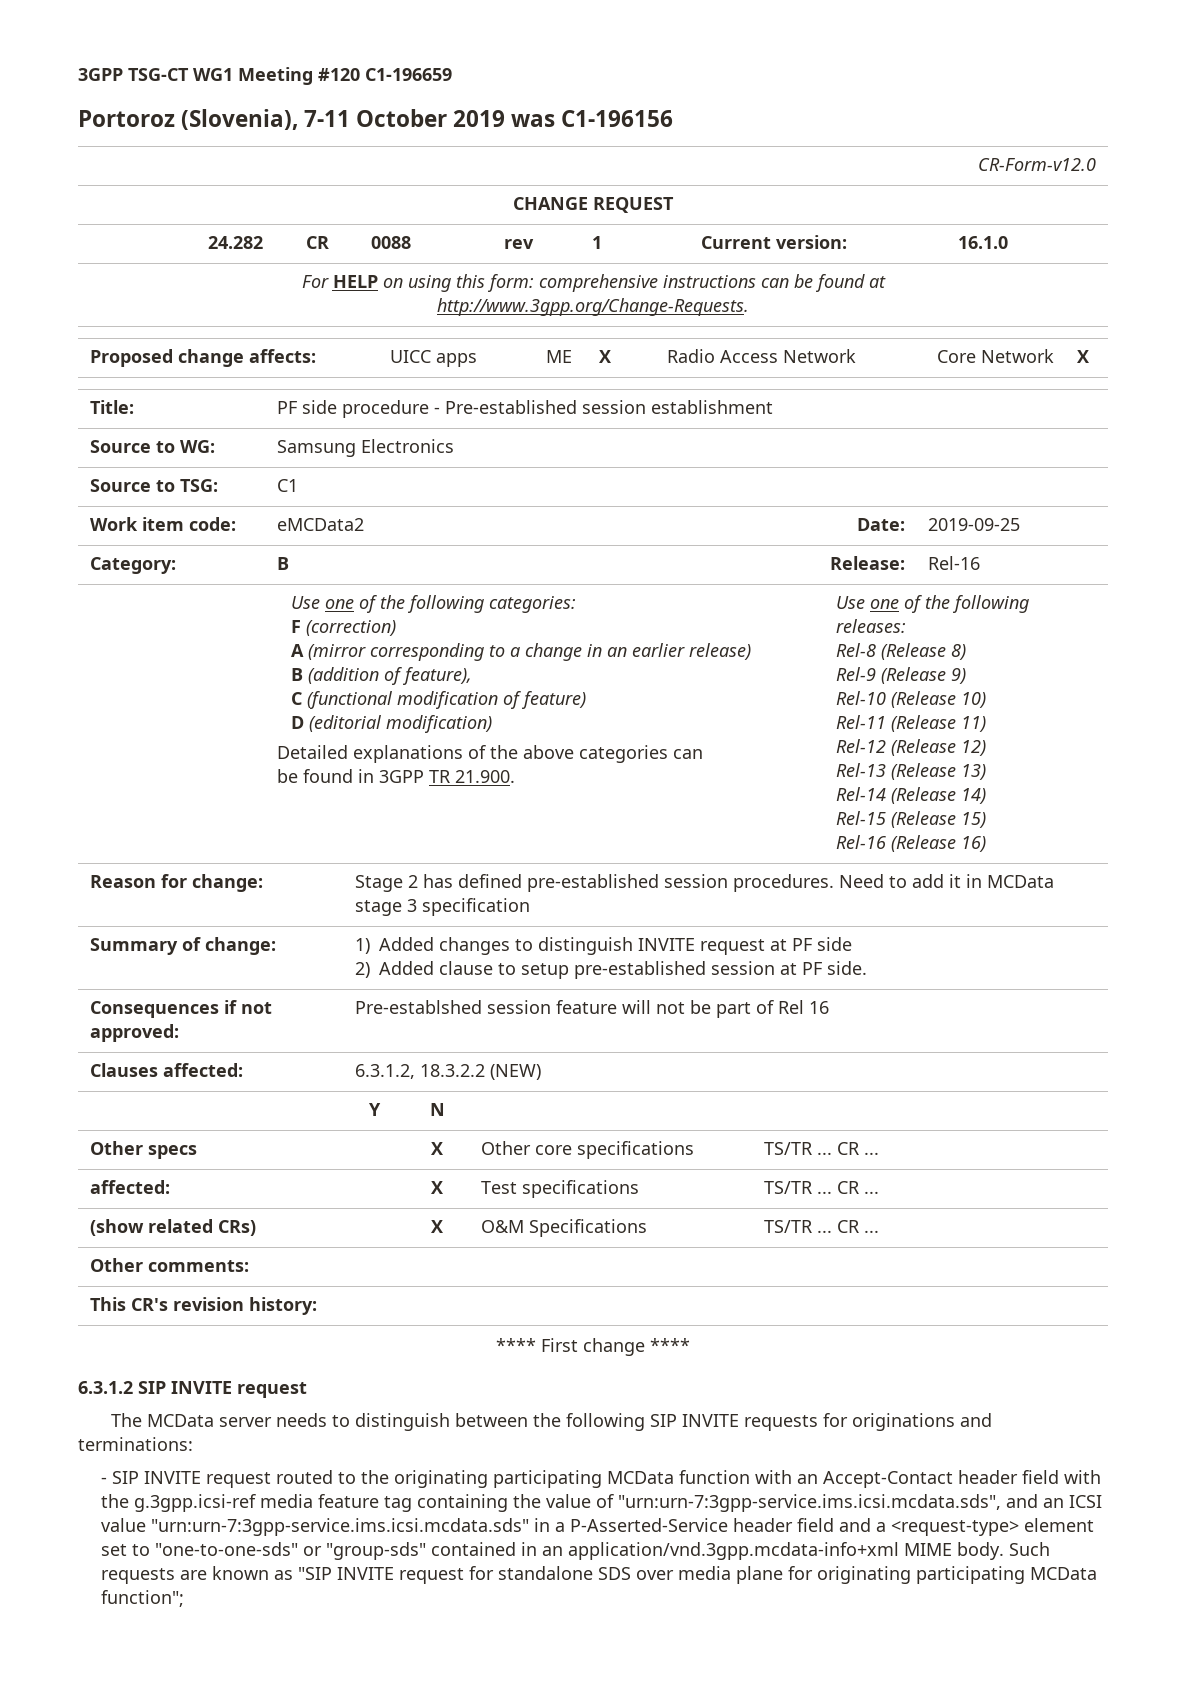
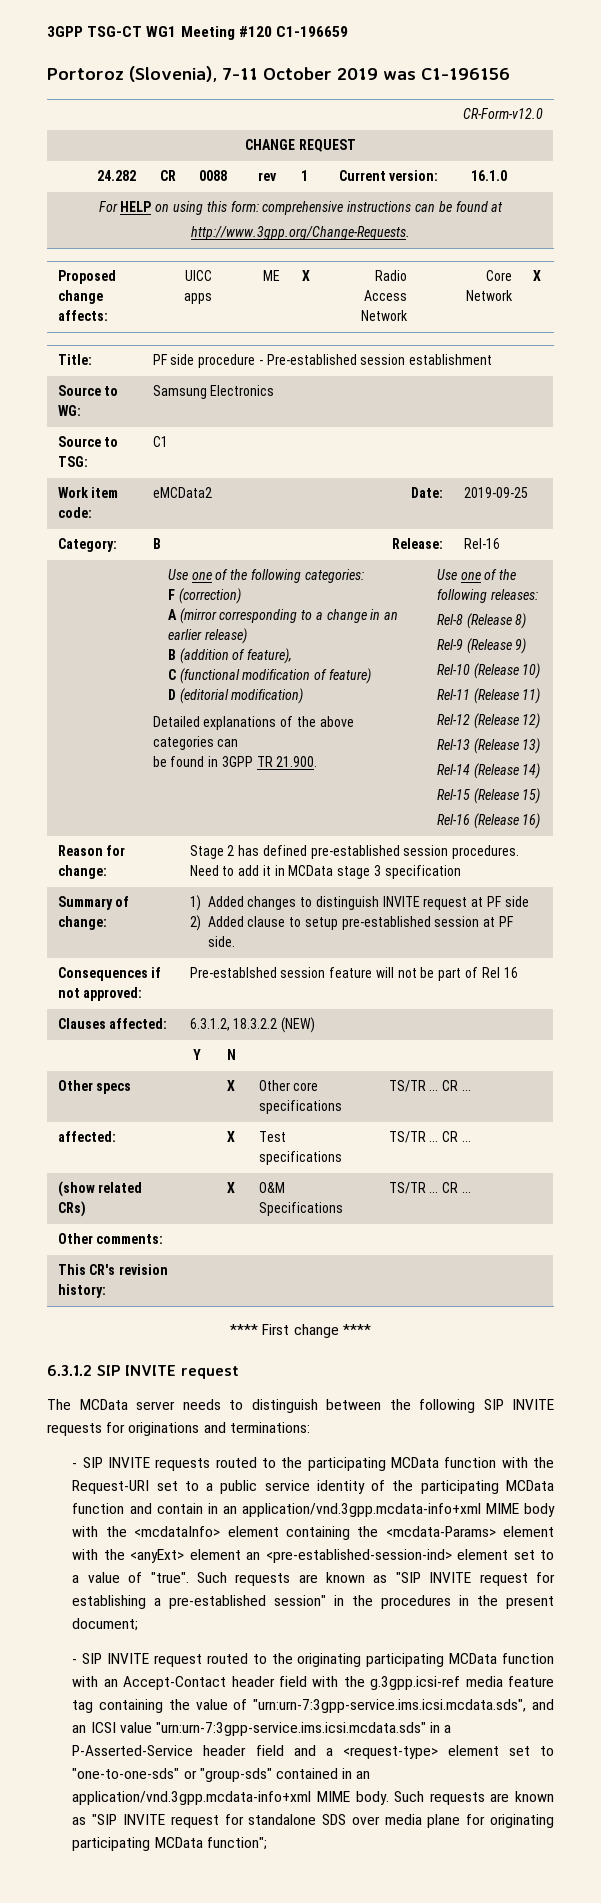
+ - SIP INVITE requests routed to the participating MCData function with the Request-URI set to a public service identity of the participating MCData function and contain in an application/vnd.3gpp.mcdata-info+xml MIME body with the <mcdataInfo> element containing the <mcdata-Params> element with the <anyExt> element an <pre-established-session-ind> element set to a value of "true". Such requests are known as "SIP INVITE request for establishing a pre-established session" in the procedures in the present document;

